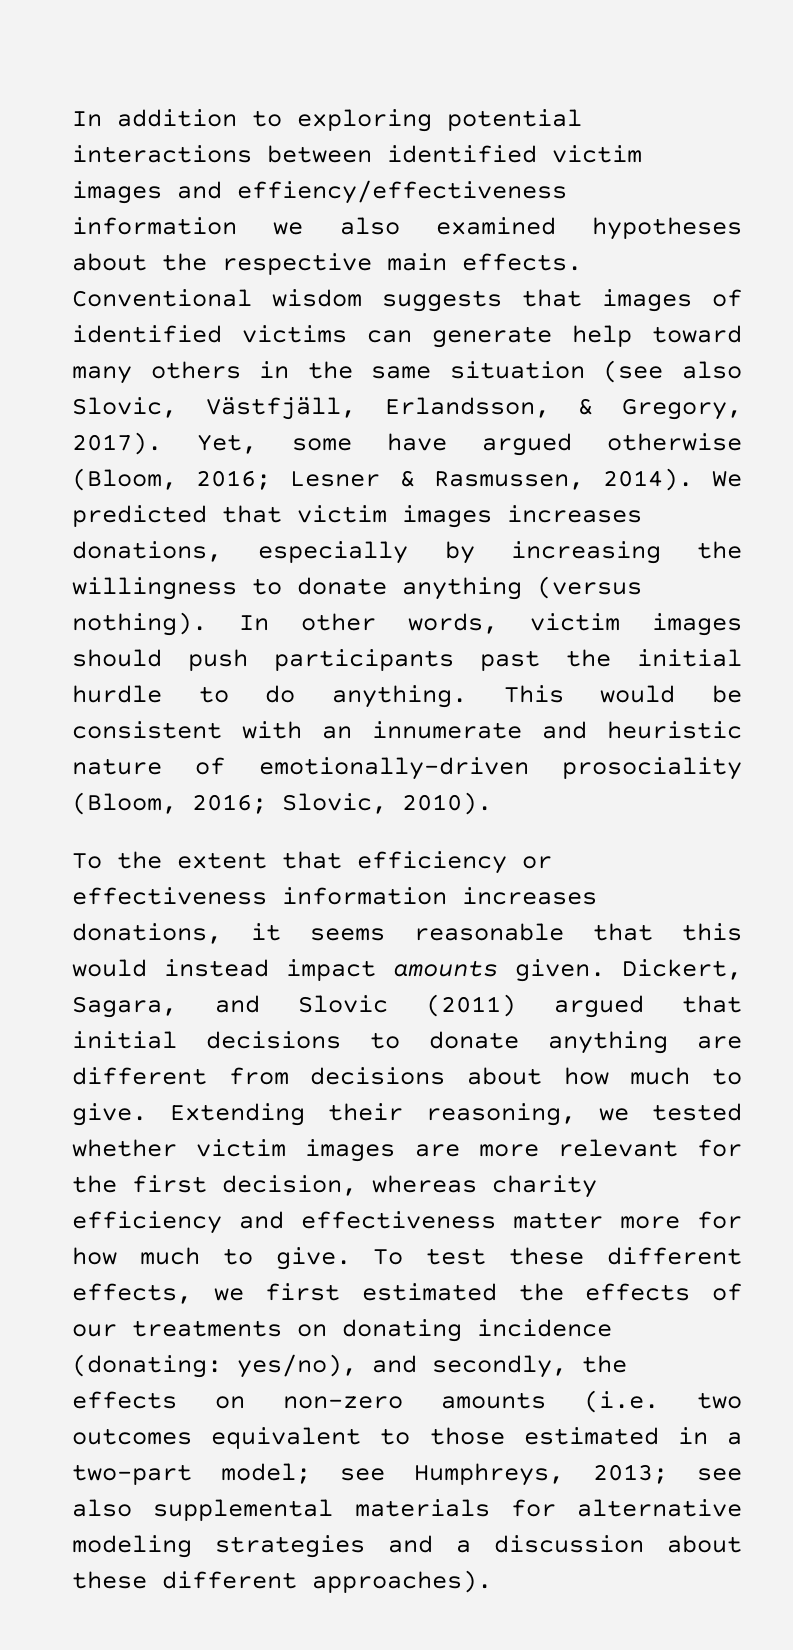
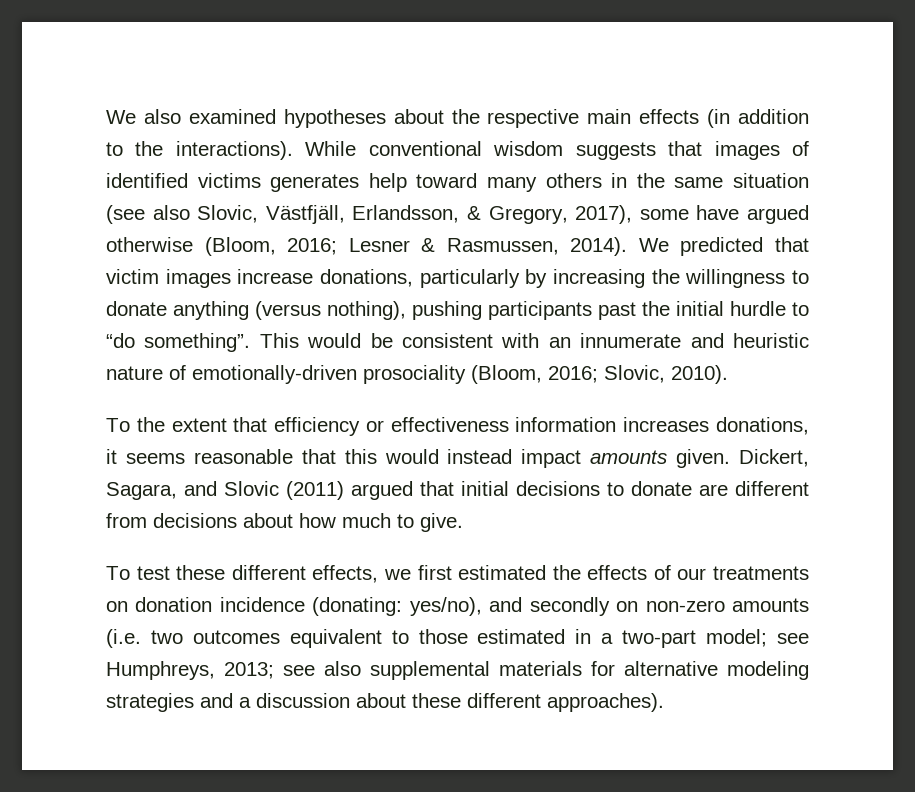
- In addition to exploring potential interactions between identified victim images and effiency/effectiveness information we also examined hypotheses about the respective main effects. Conventional wisdom suggests that images of identified victims can generate help toward many others in the same situation (see also Slovic, Västfjäll, Erlandsson, & Gregory, 2017). Yet, some have argued otherwise (Bloom, 2016; Lesner & Rasmussen, 2014).
+ We also examined hypotheses about the respective main effects (in addition to the interactions). While conventional wisdom suggests that images of identified victims generates help toward many others in the same situation (see also Slovic, Västfjäll, Erlandsson, & Gregory, 2017), some have argued otherwise (Bloom, 2016; Lesner & Rasmussen, 2014).
- We predicted that victim images increases donations, especially by increasing the willingness to donate anything (versus nothing). In other words, victim images should push participants past the initial hurdle to do anything.
+ We predicted that victim images increase donations, particularly by increasing the willingness to donate anything (versus nothing), pushing participants past the initial hurdle to “do something”.
- Dickert, Sagara, and Slovic (2011) argued that initial decisions to donate anything are different from decisions about how much to give. Extending their reasoning, we tested whether victim images are more relevant for the first decision, whereas charity efficiency and effectiveness matter more for how much to give. To test these different effects, we first estimated the effects of our treatments on donating incidence (donating:
+ Dickert, Sagara, and Slovic (2011) argued that initial decisions to donate are different from decisions about how much to give.
+ To test these different effects, we first estimated the effects of our treatments on donation incidence (donating:
- yes/no), and secondly, the effects on non-zero amounts (i.e. two outcomes equivalent to those estimated in a two-part model;
+ yes/no), and secondly on non-zero amounts (i.e. two outcomes equivalent to those estimated in a two-part model;

